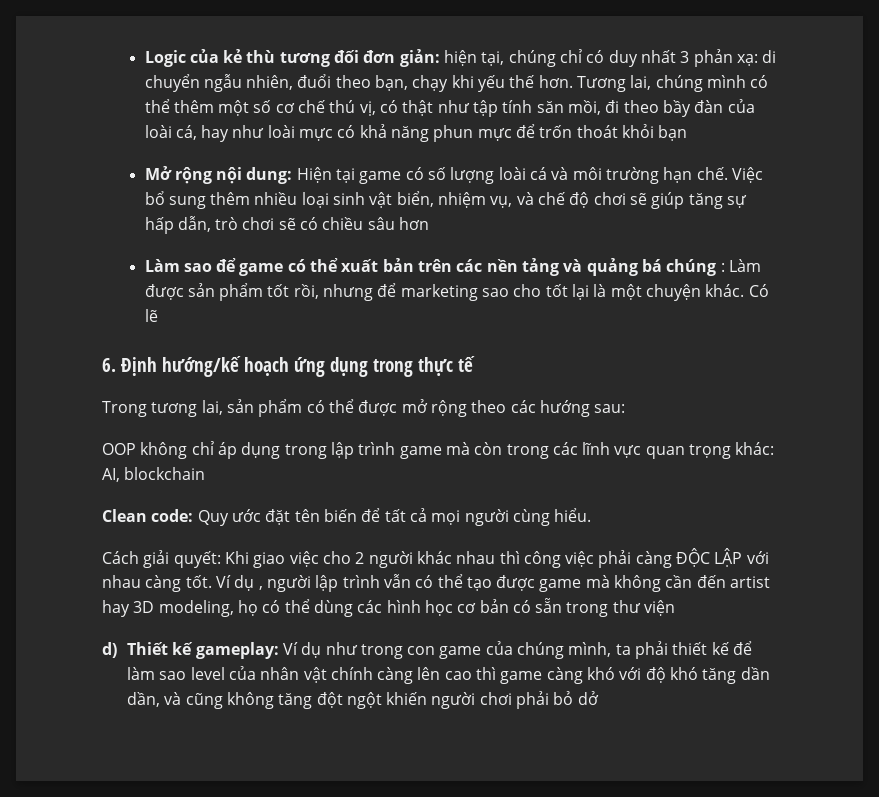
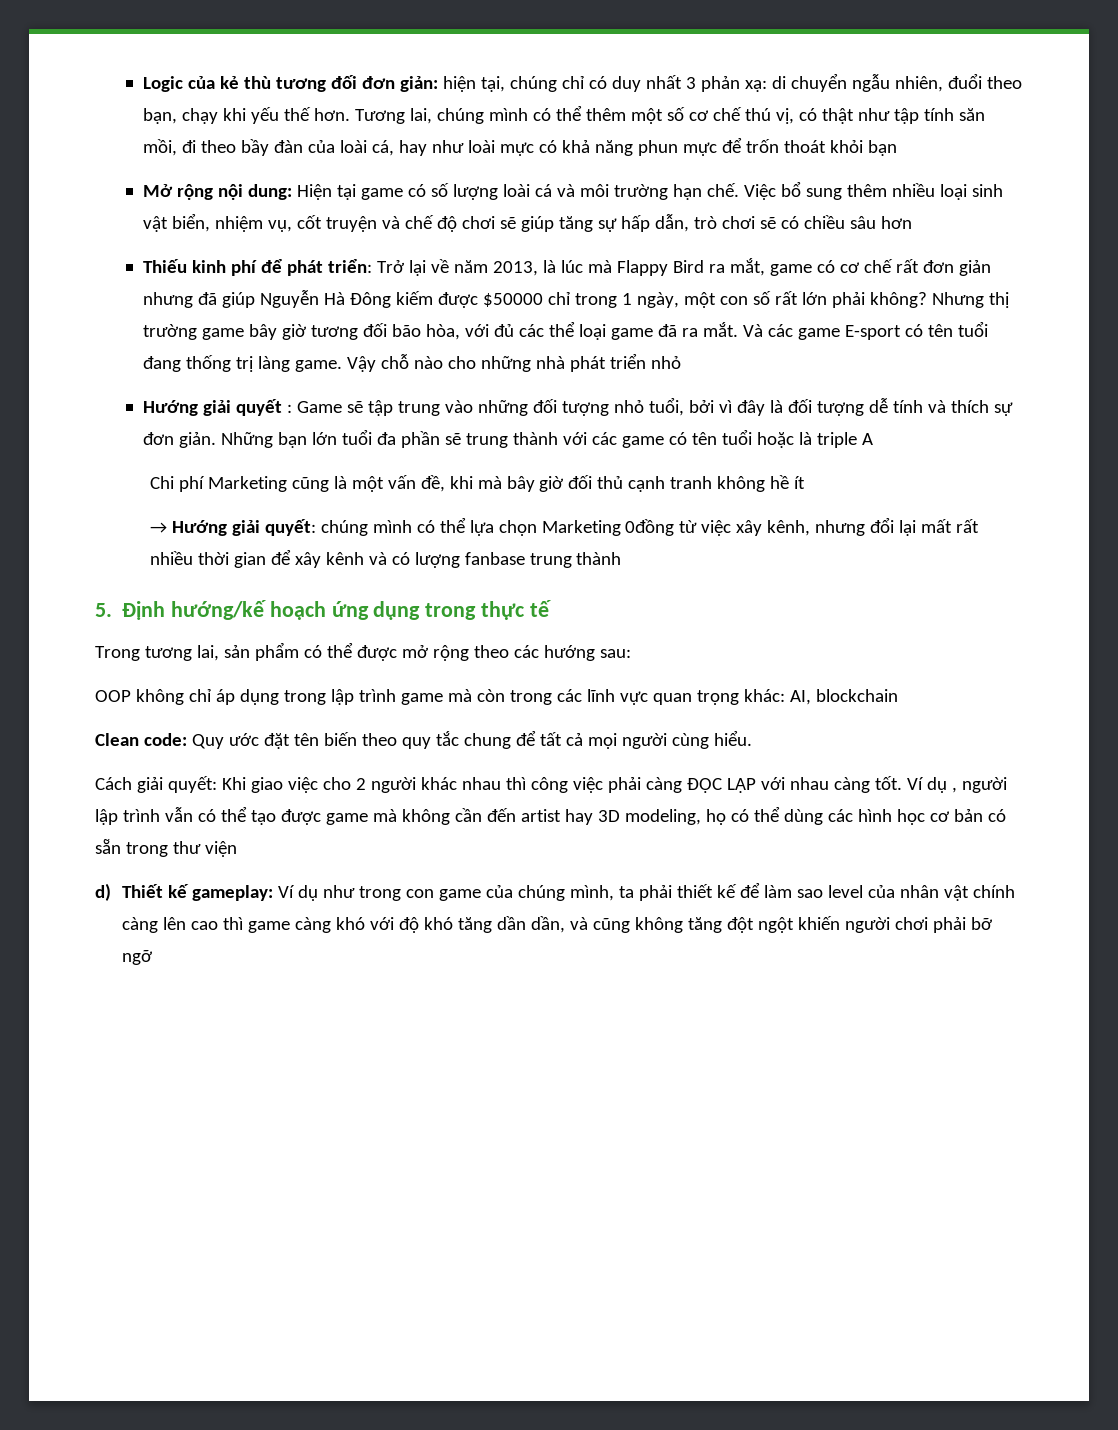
- Việc bổ sung thêm nhiều loại sinh vật biển, nhiệm vụ, và chế độ chơi sẽ giúp tăng sự hấp dẫn, trò chơi sẽ có chiều sâu hơn
+ Việc bổ sung thêm nhiều loại sinh vật biển, nhiệm vụ, cốt truyện và chế độ chơi sẽ giúp tăng sự hấp dẫn, trò chơi sẽ có chiều sâu hơn
- Làm sao để game có thể xuất bản trên các nền tảng và quảng bá chúng : Làm được sản phẩm tốt rồi, nhưng để marketing sao cho tốt lại là một chuyện khác. Có lẽ
- 6. Định hướng/kế hoạch ứng dụng trong thực tế
+ Thiếu kinh phí để phát triển: Trở lại về năm 2013, là lúc mà Flappy Bird ra mắt, game có cơ chế rất đơn giản nhưng đã giúp Nguyễn Hà Đông kiếm được $50000 chỉ trong 1 ngày, một con số rất lớn phải không? Nhưng thị trường game bây giờ tương đối bão hòa, với đủ các thể loại game đã ra mắt. Và các game E-sport có tên tuổi đang thống trị làng game. Vậy chỗ nào cho những nhà phát triển nhỏ
+ Hướng giải quyết : Game sẽ tập trung vào những đối tượng nhỏ tuổi, bởi vì đây là đối tượng dễ tính và thích sự đơn giản. Những bạn lớn tuổi đa phần sẽ trung thành với các game có tên tuổi hoặc là triple A
+ Chi phí Marketing cũng là một vấn đề, khi mà bây giờ đối thủ cạnh tranh không hề ít
+ → Hướng giải quyết: chúng mình có thể lựa chọn Marketing 0đồng từ việc xây kênh, nhưng đổi lại mất rất nhiều thời gian để xây kênh và có lượng fanbase trung thành
+ 5. Định hướng/kế hoạch ứng dụng trong thực tế
- Clean code: Quy ước đặt tên biến để tất cả mọi người cùng hiểu.
+ Clean code: Quy ước đặt tên biến theo quy tắc chung để tất cả mọi người cùng hiểu.
- d) Thiết kế gameplay: Ví dụ như trong con game của chúng mình, ta phải thiết kế để làm sao level của nhân vật chính càng lên cao thì game càng khó với độ khó tăng dần dần, và cũng không tăng đột ngột khiến người chơi phải bỏ dở
+ d) Thiết kế gameplay: Ví dụ như trong con game của chúng mình, ta phải thiết kế để làm sao level của nhân vật chính càng lên cao thì game càng khó với độ khó tăng dần dần, và cũng không tăng đột ngột khiến người chơi phải bỡ ngỡ

